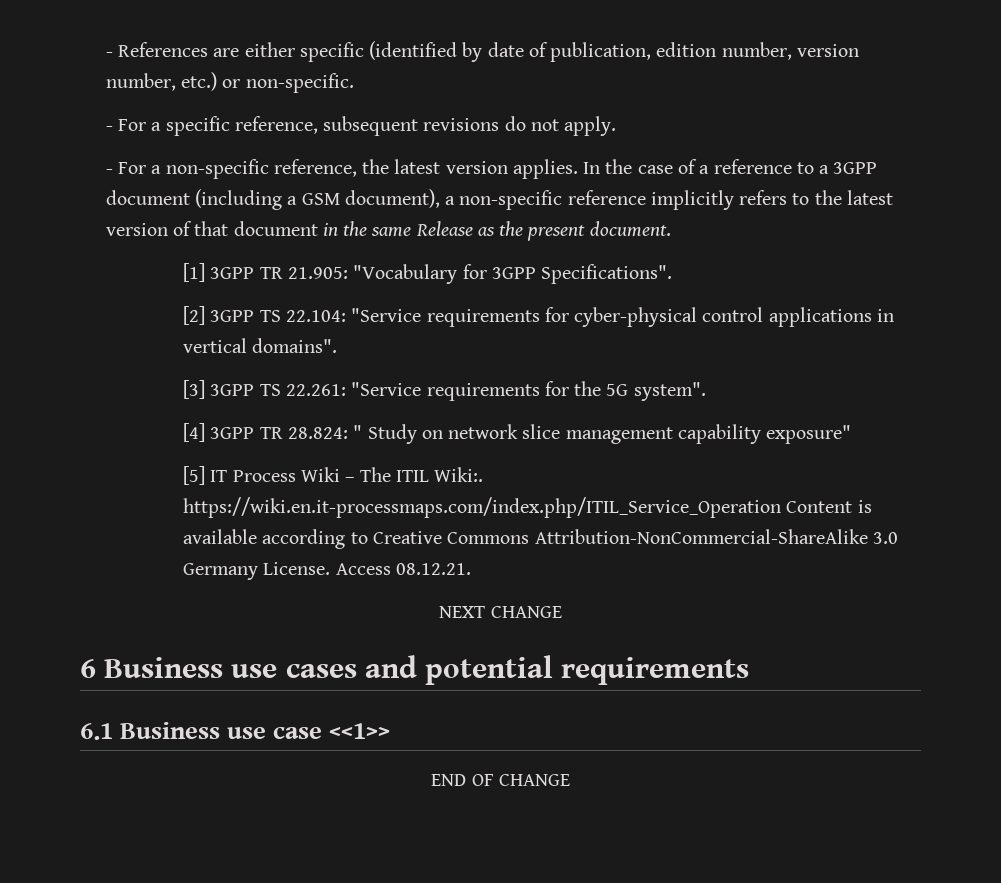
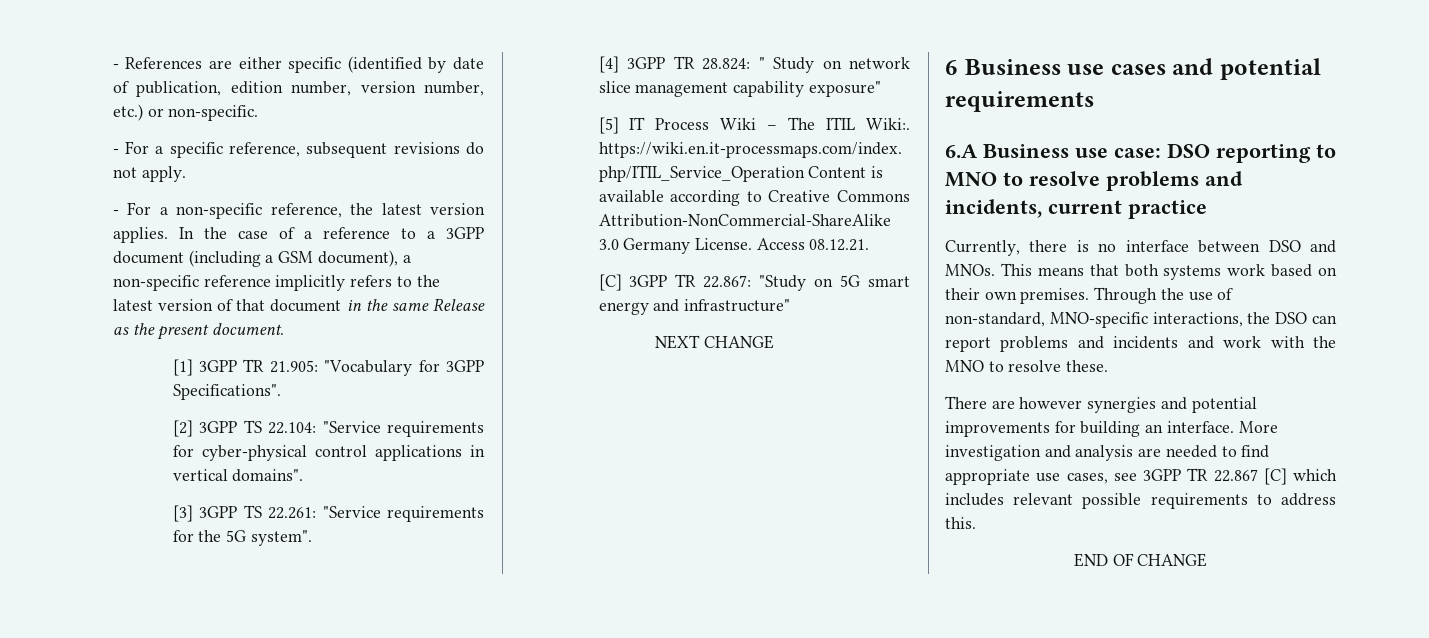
+ [C] 3GPP TR 22.867: "Study on 5G smart energy and infrastructure"
- 6.1 Business use case <<1>>
+ 6.A Business use case: DSO reporting to MNO to resolve problems and incidents, current practice
+ Currently, there is no interface between DSO and MNOs. This means that both systems work based on their own premises. Through the use of non-standard, MNO-specific interactions, the DSO can report problems and incidents and work with the MNO to resolve these.
+ There are however synergies and potential improvements for building an interface. More investigation and analysis are needed to find appropriate use cases, see 3GPP TR 22.867 [C] which includes relevant possible requirements to address this.

